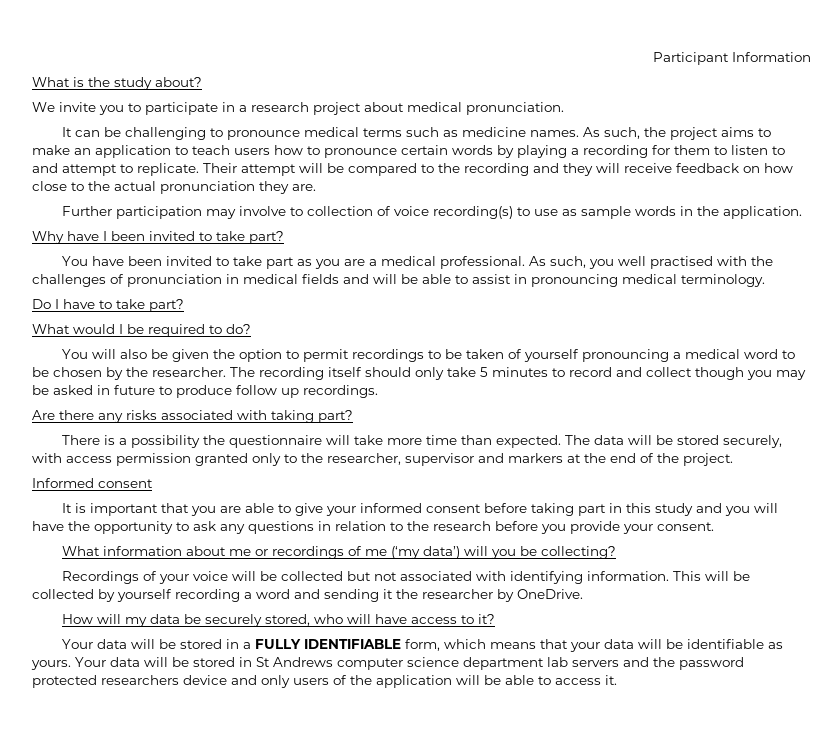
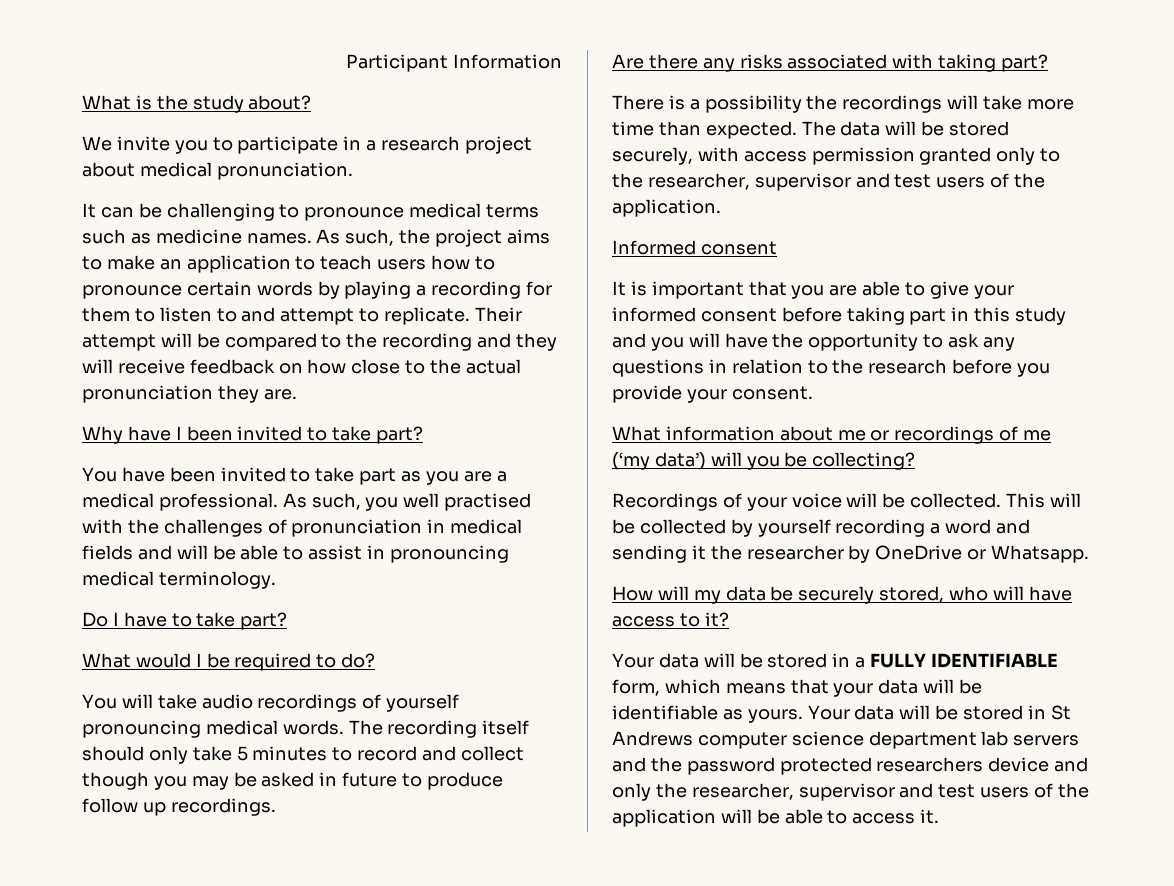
- Further participation may involve to collection of voice recording(s) to use as sample words in the application.
- You will also be given the option to permit recordings to be taken of yourself pronouncing a medical word to be chosen by the researcher.
+ You will take audio recordings of yourself pronouncing medical words.
- There is a possibility the questionnaire will take more time than expected.
+ There is a possibility the recordings will take more time than expected.
- The data will be stored securely, with access permission granted only to the researcher, supervisor and markers at the end of the project.
+ The data will be stored securely, with access permission granted only to the researcher, supervisor and test users of the application.
- Recordings of your voice will be collected but not associated with identifying information.
+ Recordings of your voice will be collected.
- This will be collected by yourself recording a word and sending it the researcher by OneDrive.
+ This will be collected by yourself recording a word and sending it the researcher by OneDrive or Whatsapp.
- Your data will be stored in St Andrews computer science department lab servers and the password protected researchers device and only users of the application will be able to access it.
+ Your data will be stored in St Andrews computer science department lab servers and the password protected researchers device and only the researcher, supervisor and test users of the application will be able to access it.

